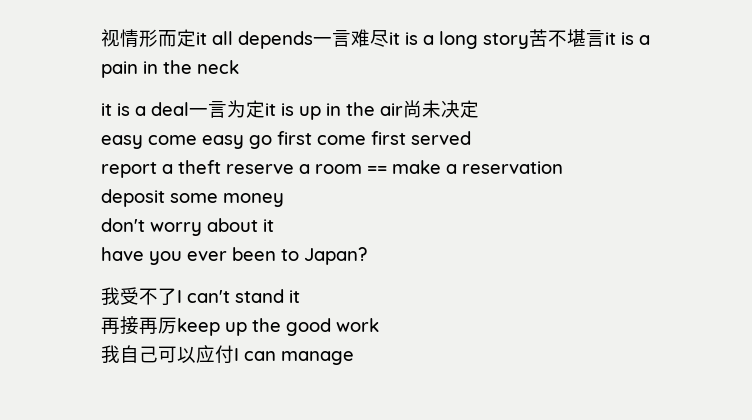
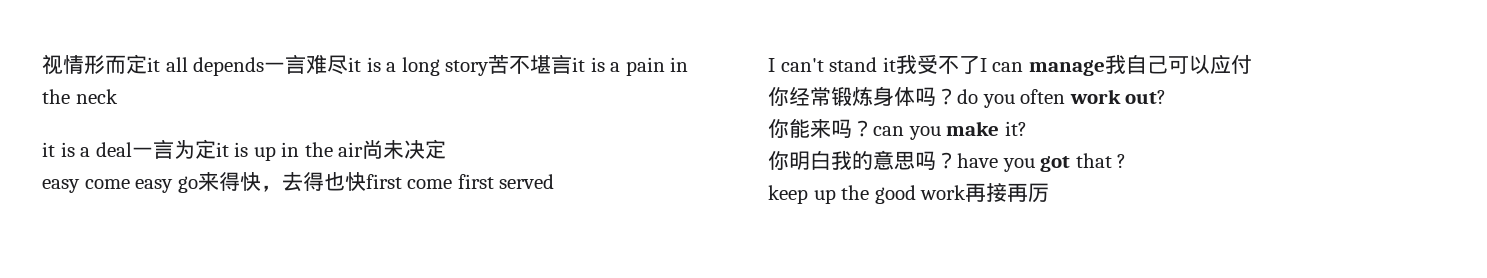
- easy come easy go first come first served
+ easy come easy go来得快，去得也快first come first served
- report a theft reserve a room == make a reservation
- deposit some money
- don't worry about it
- have you ever been to Japan?
- 我受不了I can't stand it
- 再接再厉keep up the good work
- 我自己可以应付I can manage
+ I can't stand it我受不了I can manage我自己可以应付
+ 你经常锻炼身体吗？do you often work out?
+ 你能来吗？can you make it?
+ 你明白我的意思吗？have you got that ?
+ keep up the good work再接再厉

